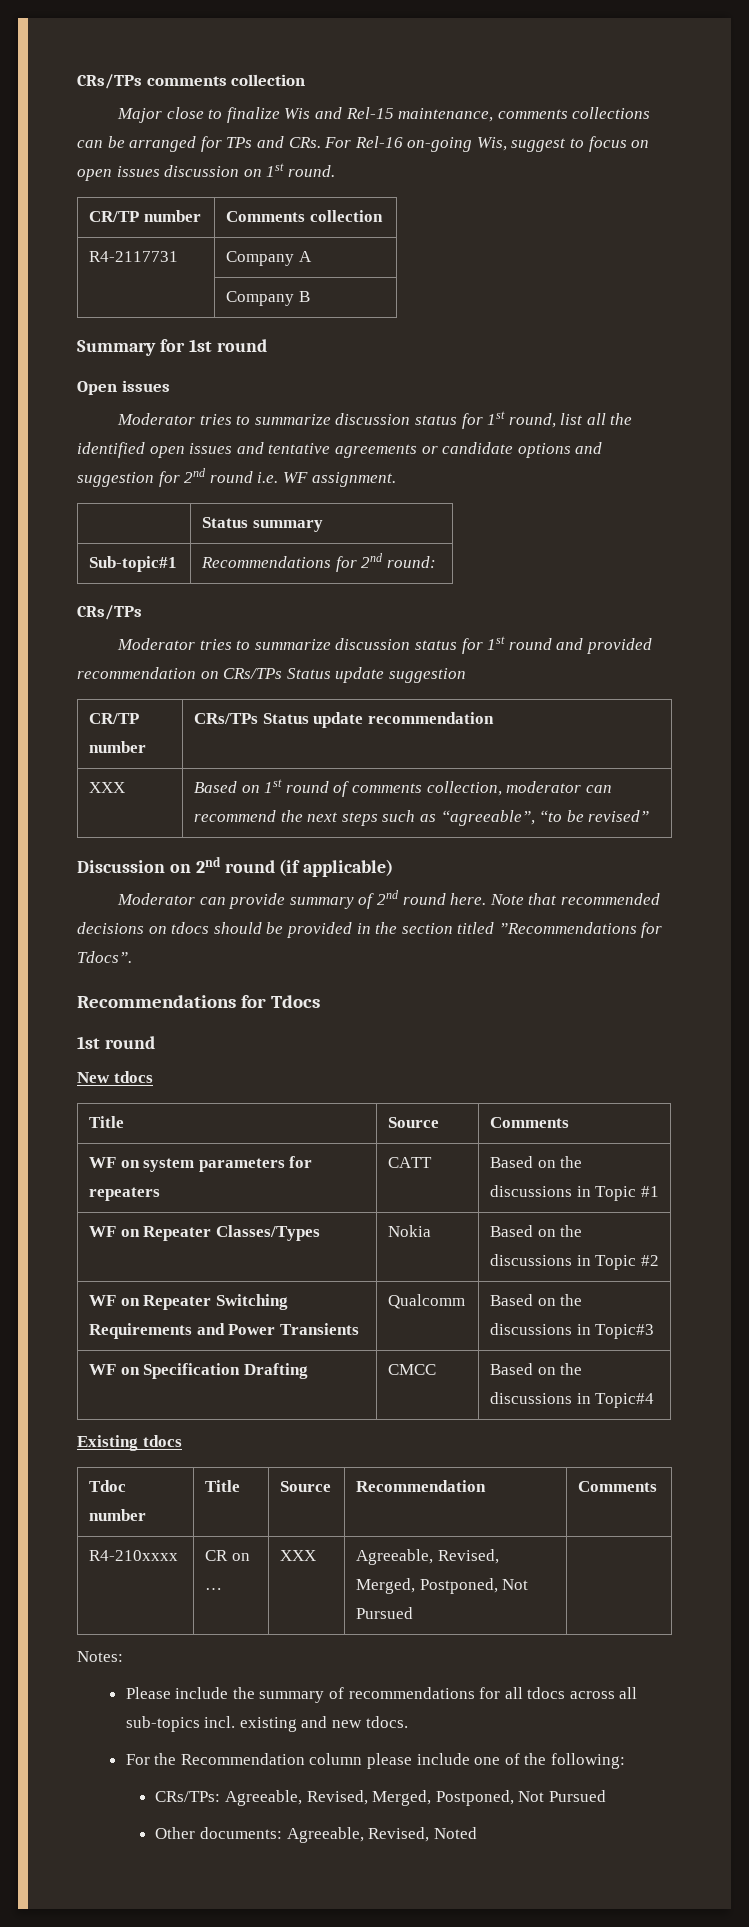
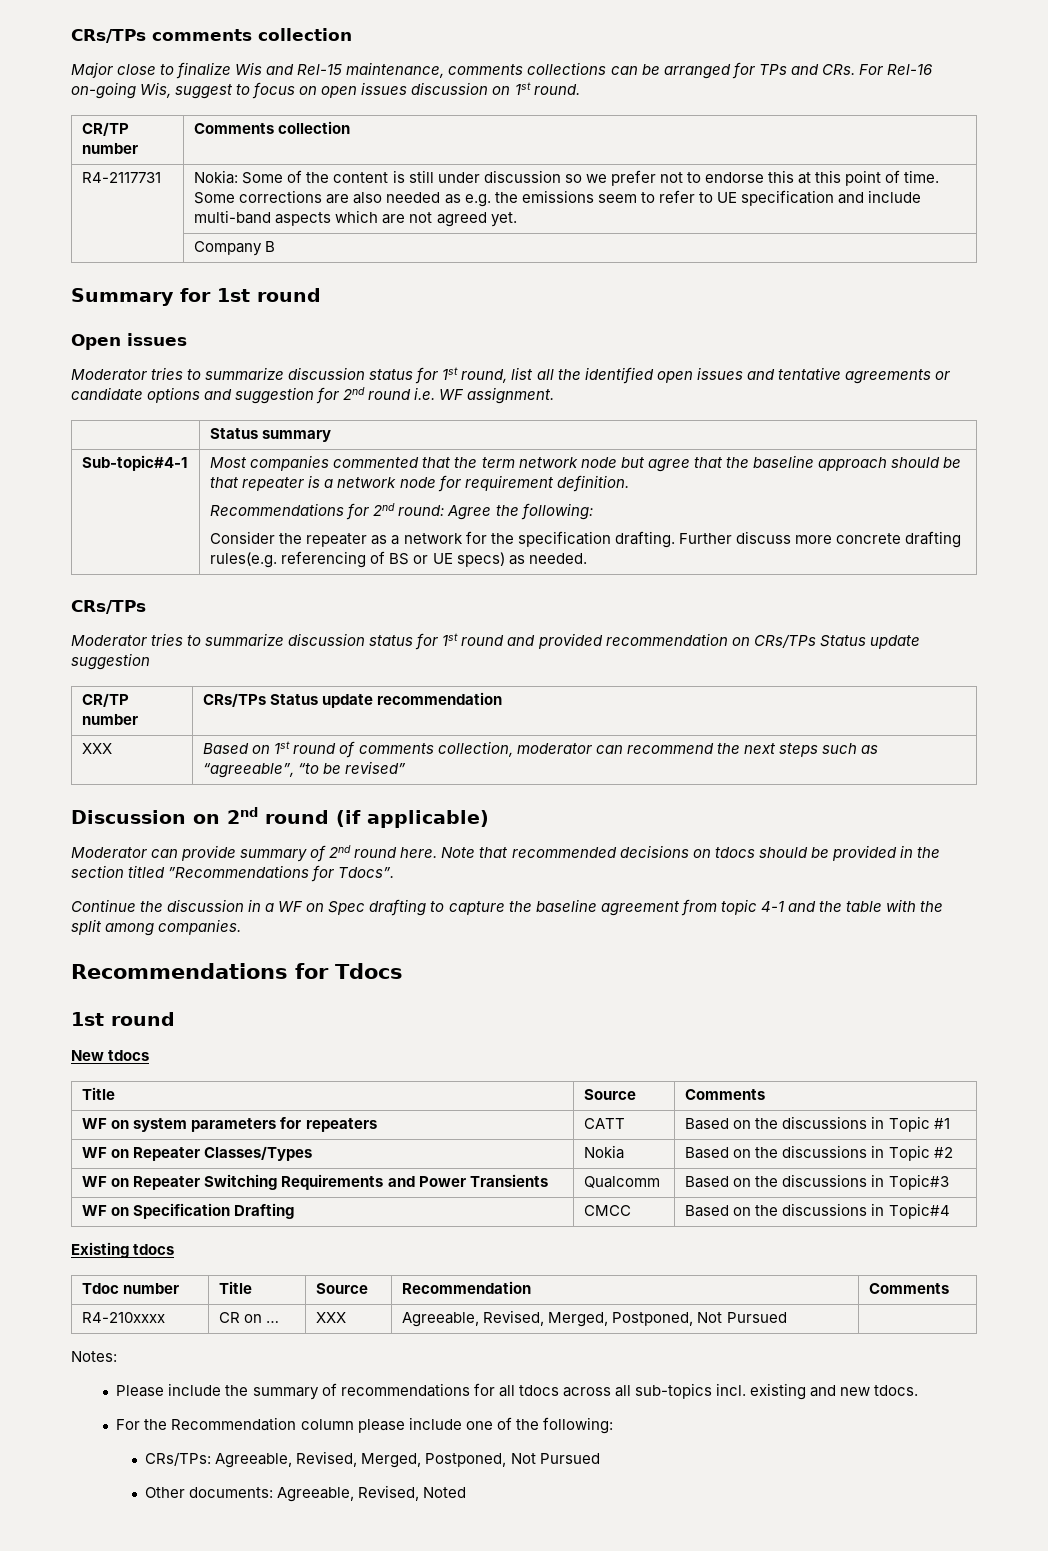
- Company A
+ Nokia: Some of the content is still under discussion so we prefer not to endorse this at this point of time. Some corrections are also needed as e.g. the emissions seem to refer to UE specification and include multi-band aspects which are not agreed yet.
- Sub-topic#1 | Recommendations for 2nd round:
+ Sub-topic#4-1 | Most companies commented that the term network node but agree that the baseline approach should be that repeater is a network node for requirement definition.
+ Recommendations for 2nd round: Agree the following:
+ Consider the repeater as a network for the specification drafting. Further discuss more concrete drafting rules(e.g. referencing of BS or UE specs) as needed.
+ Continue the discussion in a WF on Spec drafting to capture the baseline agreement from topic 4-1 and the table with the split among companies.

